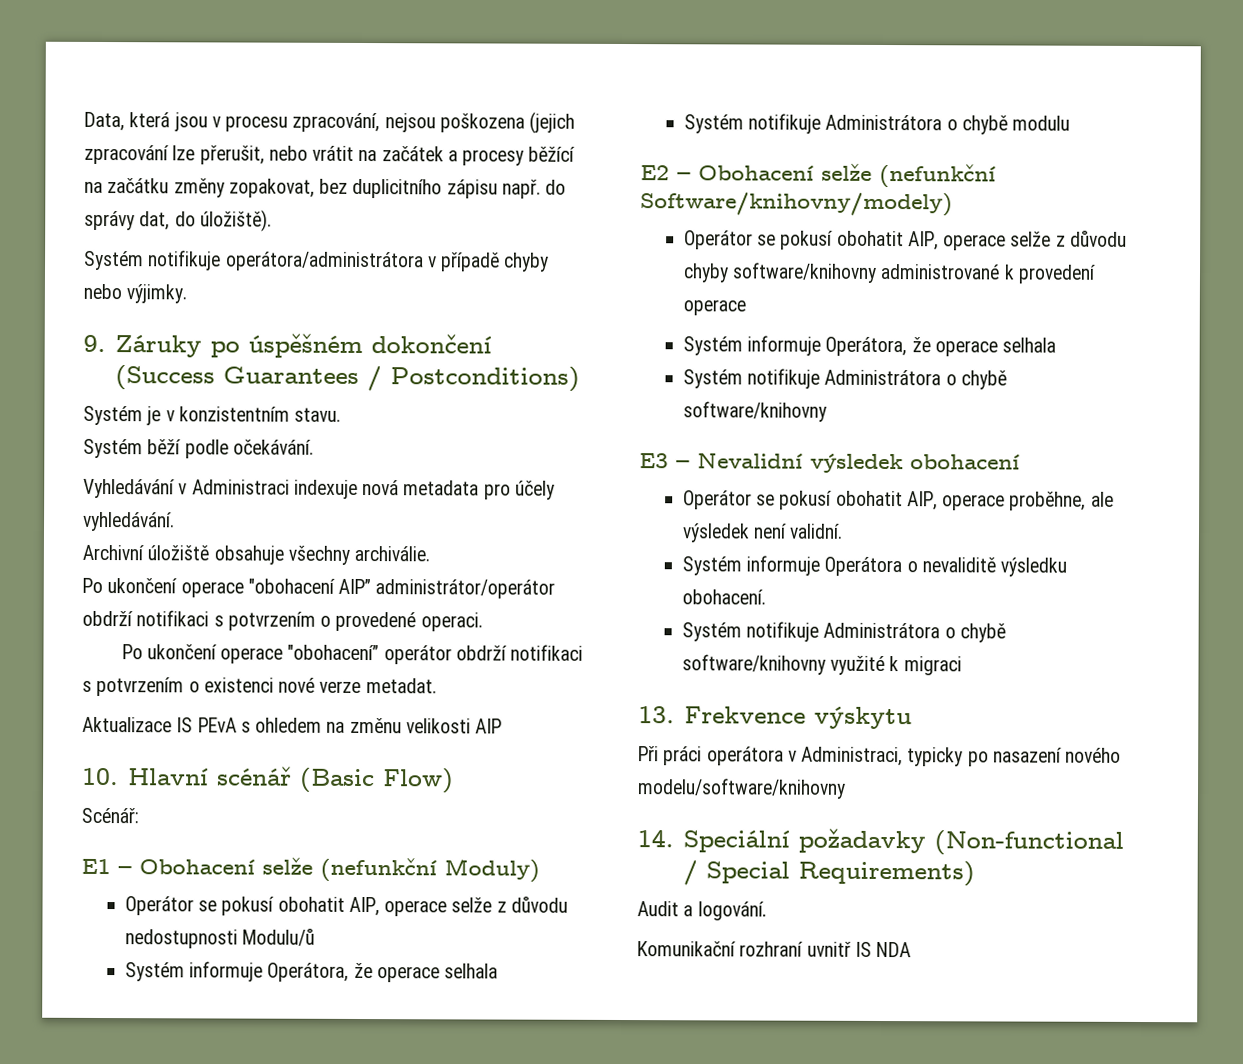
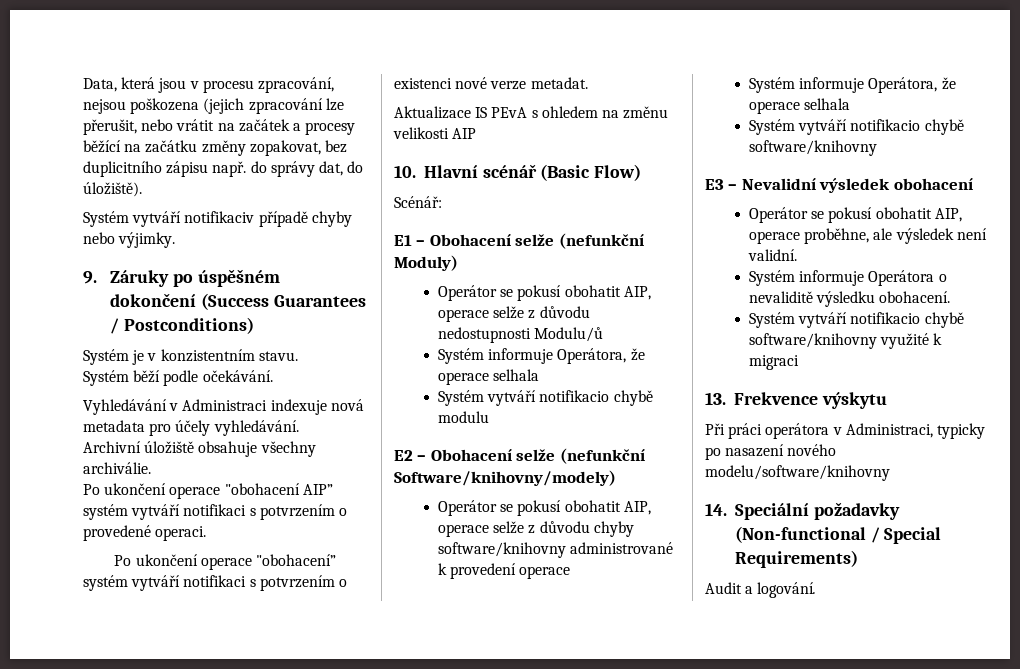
- Systém notifikuje operátora/administrátora v případě chyby nebo výjimky.
+ Systém vytváří notifikaciv případě chyby nebo výjimky.
- Po ukončení operace "obohacení AIP” administrátor/operátor obdrží notifikaci s potvrzením o provedené operaci.
+ Po ukončení operace "obohacení AIP” systém vytváří notifikaci s potvrzením o provedené operaci.
- Po ukončení operace "obohacení” operátor obdrží notifikaci s potvrzením o existenci nové verze metadat.
+ Po ukončení operace "obohacení” systém vytváří notifikaci s potvrzením o existenci nové verze metadat.
- Systém notifikuje Administrátora o chybě modulu
+ Systém vytváří notifikacio chybě modulu
  Operátor se pokusí obohatit AIP, operace selže z důvodu chyby software/knihovny administrované k provedení operace
  Systém informuje Operátora, že operace selhala
- Systém notifikuje Administrátora o chybě software/knihovny
+ Systém vytváří notifikacio chybě software/knihovny
- Systém notifikuje Administrátora o chybě software/knihovny využité k migraci
+ Systém vytváří notifikacio chybě software/knihovny využité k migraci
- Komunikační rozhraní uvnitř IS NDA

